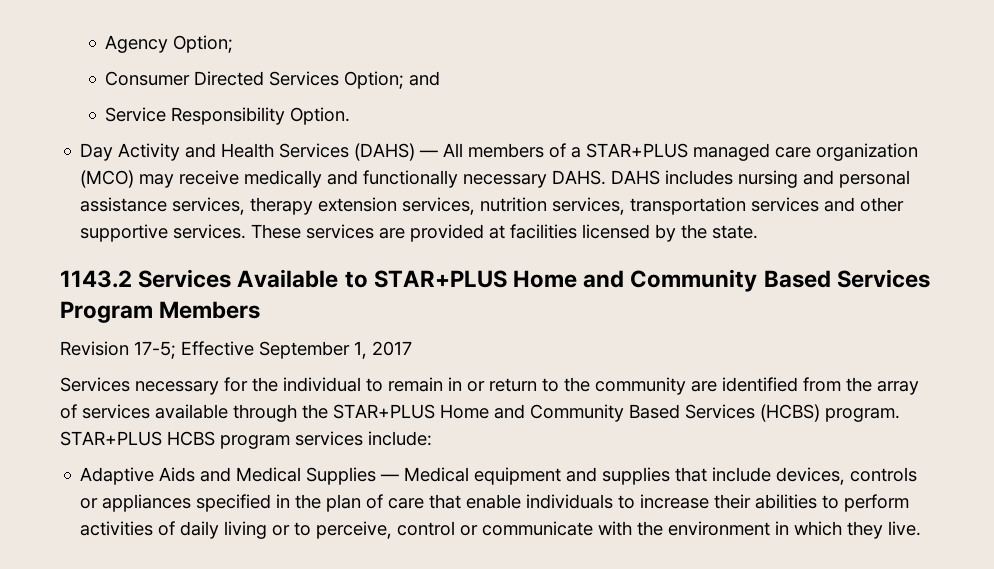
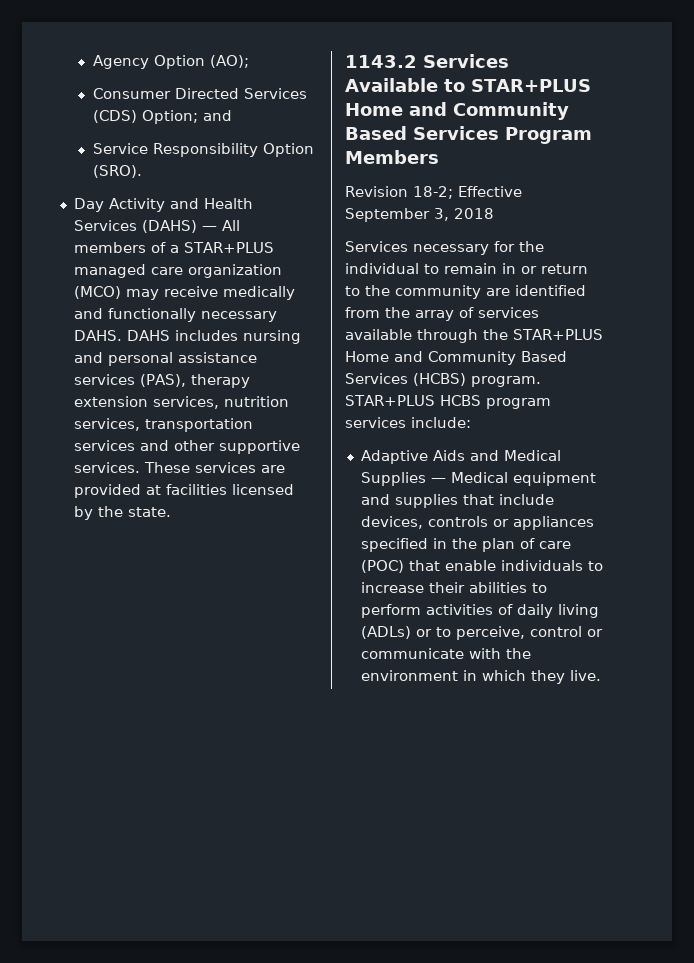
- Agency Option;
+ Agency Option (AO);
- Consumer Directed Services Option; and
+ Consumer Directed Services (CDS) Option; and
- Service Responsibility Option.
+ Service Responsibility Option (SRO).
- DAHS includes nursing and personal assistance services, therapy extension services, nutrition services, transportation services and other supportive services.
+ DAHS includes nursing and personal assistance services (PAS), therapy extension services, nutrition services, transportation services and other supportive services.
- Revision 17-5; Effective September 1, 2017
+ Revision 18-2; Effective September 3, 2018
- Adaptive Aids and Medical Supplies — Medical equipment and supplies that include devices, controls or appliances specified in the plan of care that enable individuals to increase their abilities to perform activities of daily living or to perceive, control or communicate with the environment in which they live.
+ Adaptive Aids and Medical Supplies — Medical equipment and supplies that include devices, controls or appliances specified in the plan of care (POC) that enable individuals to increase their abilities to perform activities of daily living (ADLs) or to perceive, control or communicate with the environment in which they live.

